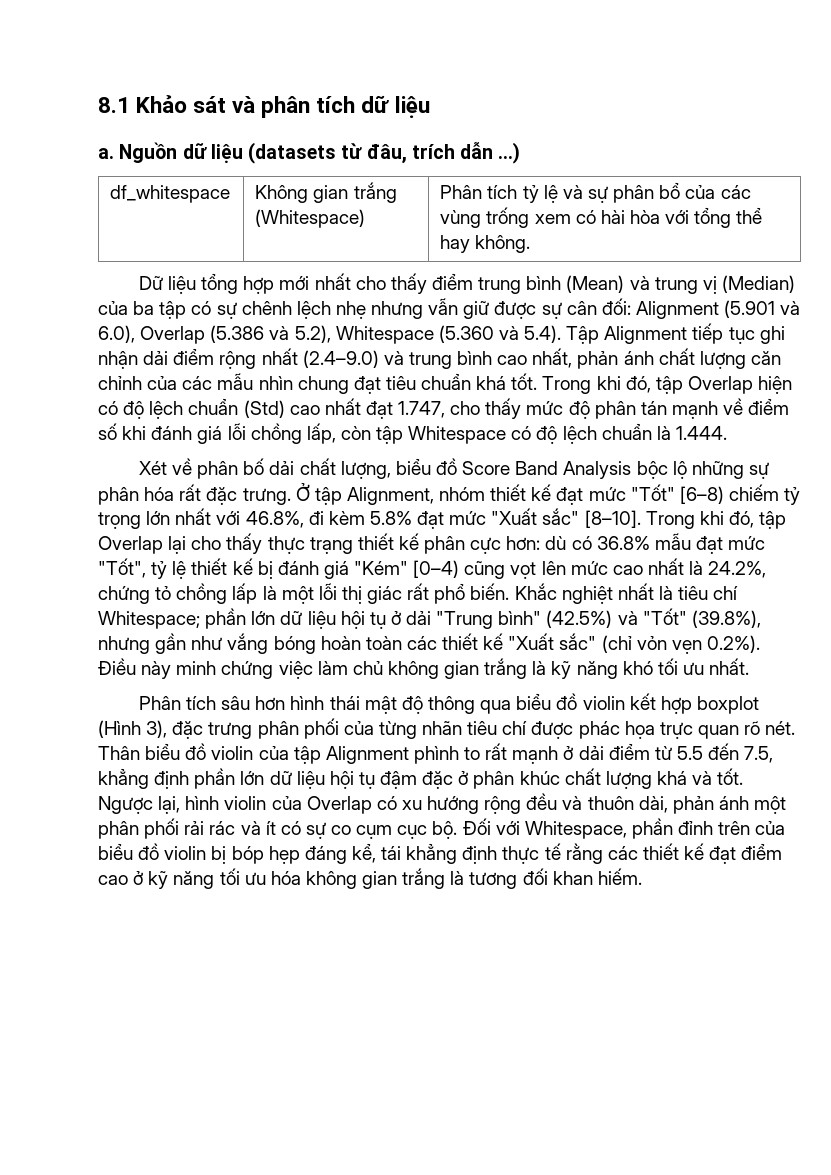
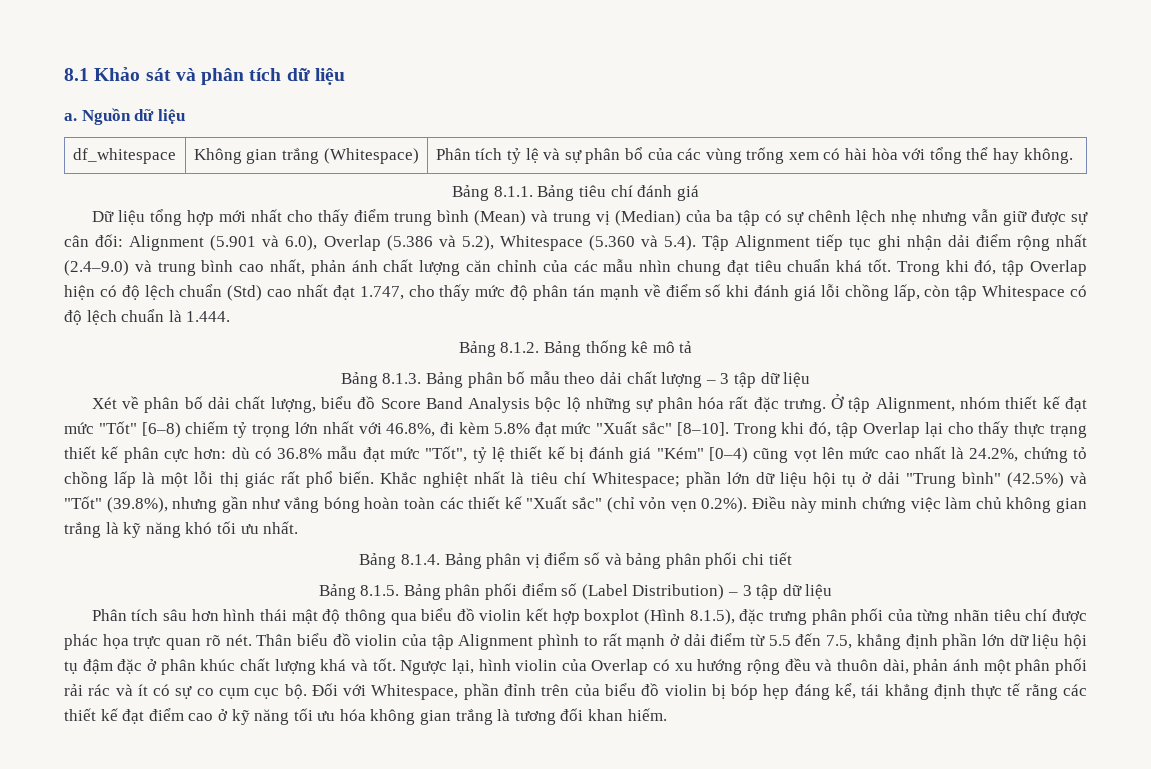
- Nguồn dữ liệu (datasets từ đâu, trích dẫn …)
+ Nguồn dữ liệu
+ Bảng 8.1.1. Bảng tiêu chí đánh giá
+ Bảng 8.1.2. Bảng thống kê mô tả
+ Bảng 8.1.3. Bảng phân bố mẫu theo dải chất lượng – 3 tập dữ liệu
+ Bảng 8.1.4. Bảng phân vị điểm số và bảng phân phối chi tiết
+ Bảng 8.1.5. Bảng phân phối điểm số (Label Distribution) – 3 tập dữ liệu
- Phân tích sâu hơn hình thái mật độ thông qua biểu đồ violin kết hợp boxplot (Hình 3), đặc trưng phân phối của từng nhãn tiêu chí được phác họa trực quan rõ nét.
+ Phân tích sâu hơn hình thái mật độ thông qua biểu đồ violin kết hợp boxplot (Hình 8.1.5), đặc trưng phân phối của từng nhãn tiêu chí được phác họa trực quan rõ nét.

